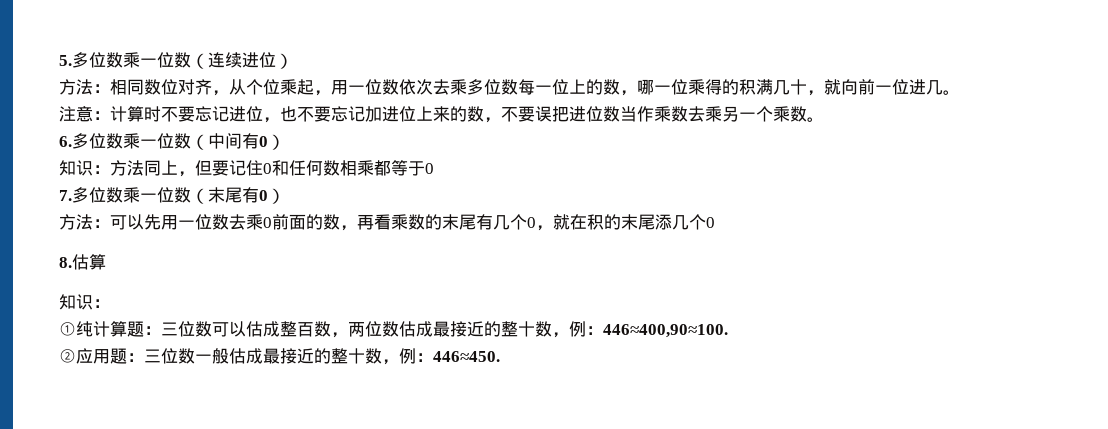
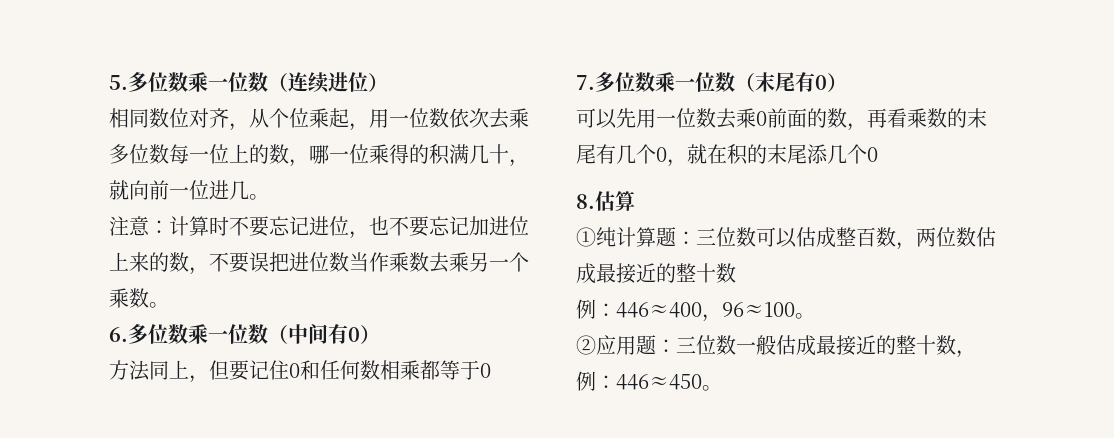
- 方法：相同数位对齐，从个位乘起，用一位数依次去乘多位数每一位上的数，哪一位乘得的积满几十，就向前一位进几。
+ 相同数位对齐，从个位乘起，用一位数依次去乘多位数每一位上的数，哪一位乘得的积满几十，就向前一位进几。
- 知识：方法同上，但要记住0和任何数相乘都等于0
+ 方法同上，但要记住0和任何数相乘都等于0
- 方法：可以先用一位数去乘0前面的数，再看乘数的末尾有几个0，就在积的末尾添几个0
+ 可以先用一位数去乘0前面的数，再看乘数的末尾有几个0，就在积的末尾添几个0
  8.估算
- 知识：
- ①纯计算题：三位数可以估成整百数，两位数估成最接近的整十数，例：446≈400,90≈100.
+ ①纯计算题：三位数可以估成整百数，两位数估成最接近的整十数
+ 例：446≈400，96≈100。
- ②应用题：三位数一般估成最接近的整十数，例：446≈450.
+ ②应用题：三位数一般估成最接近的整十数，例：446≈450。

